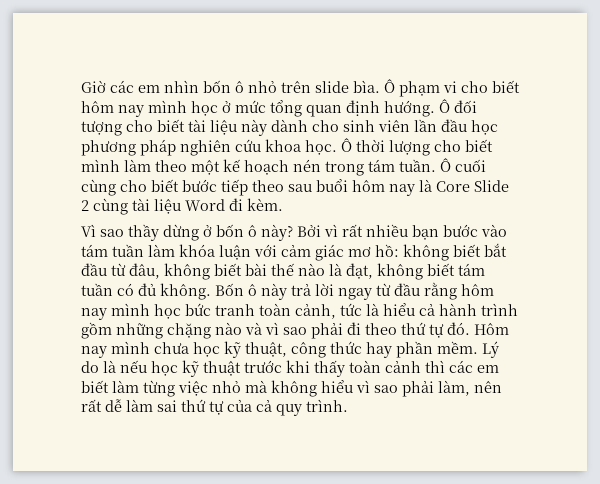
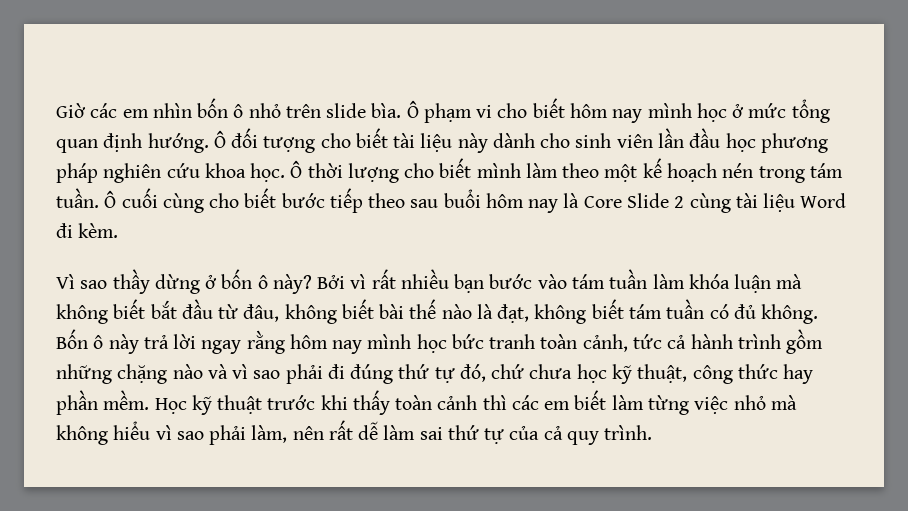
- Bởi vì rất nhiều bạn bước vào tám tuần làm khóa luận với cảm giác mơ hồ: không biết bắt đầu từ đâu, không biết bài thế nào là đạt, không biết tám tuần có đủ không.
+ Bởi vì rất nhiều bạn bước vào tám tuần làm khóa luận mà không biết bắt đầu từ đâu, không biết bài thế nào là đạt, không biết tám tuần có đủ không.
- Bốn ô này trả lời ngay từ đầu rằng hôm nay mình học bức tranh toàn cảnh, tức là hiểu cả hành trình gồm những chặng nào và vì sao phải đi theo thứ tự đó. Hôm nay mình chưa học kỹ thuật, công thức hay phần mềm.
+ Bốn ô này trả lời ngay rằng hôm nay mình học bức tranh toàn cảnh, tức cả hành trình gồm những chặng nào và vì sao phải đi đúng thứ tự đó, chứ chưa học kỹ thuật, công thức hay phần mềm.
- Lý do là nếu học kỹ thuật trước khi thấy toàn cảnh thì các em biết làm từng việc nhỏ mà không hiểu vì sao phải làm, nên rất dễ làm sai thứ tự của cả quy trình.
+ Học kỹ thuật trước khi thấy toàn cảnh thì các em biết làm từng việc nhỏ mà không hiểu vì sao phải làm, nên rất dễ làm sai thứ tự của cả quy trình.

